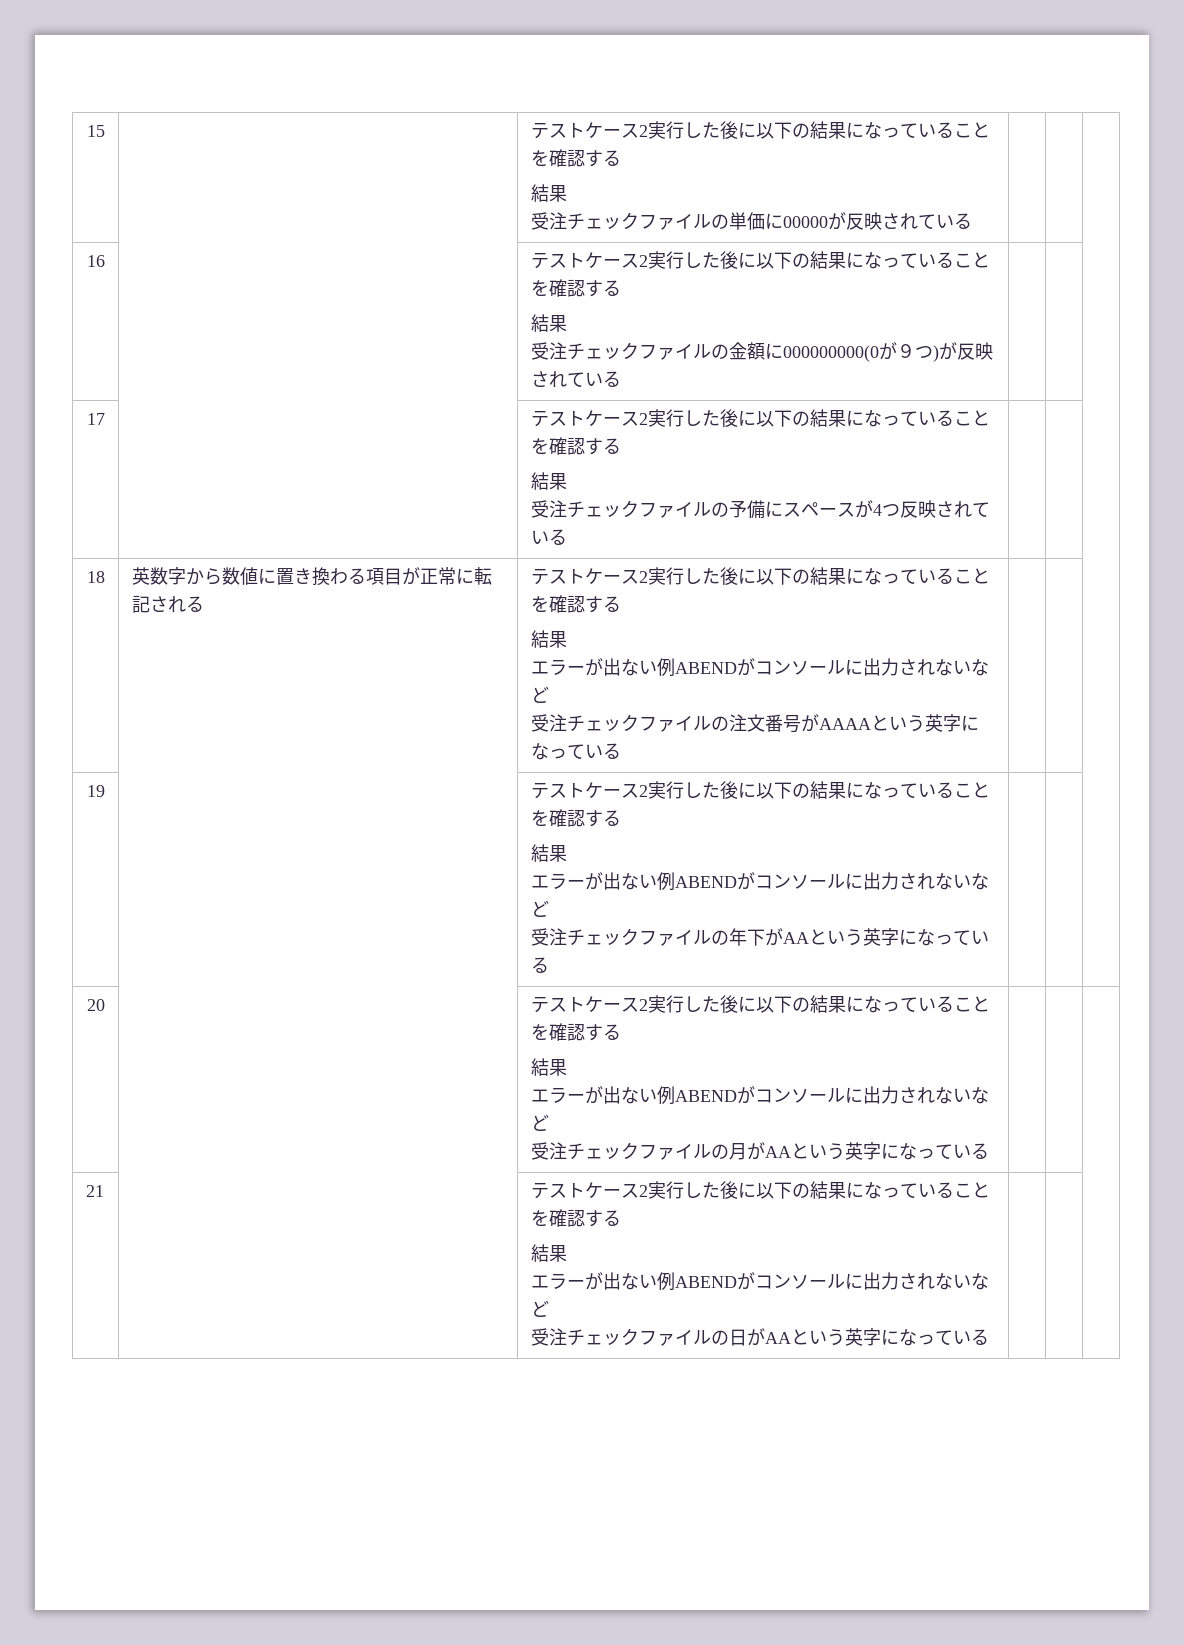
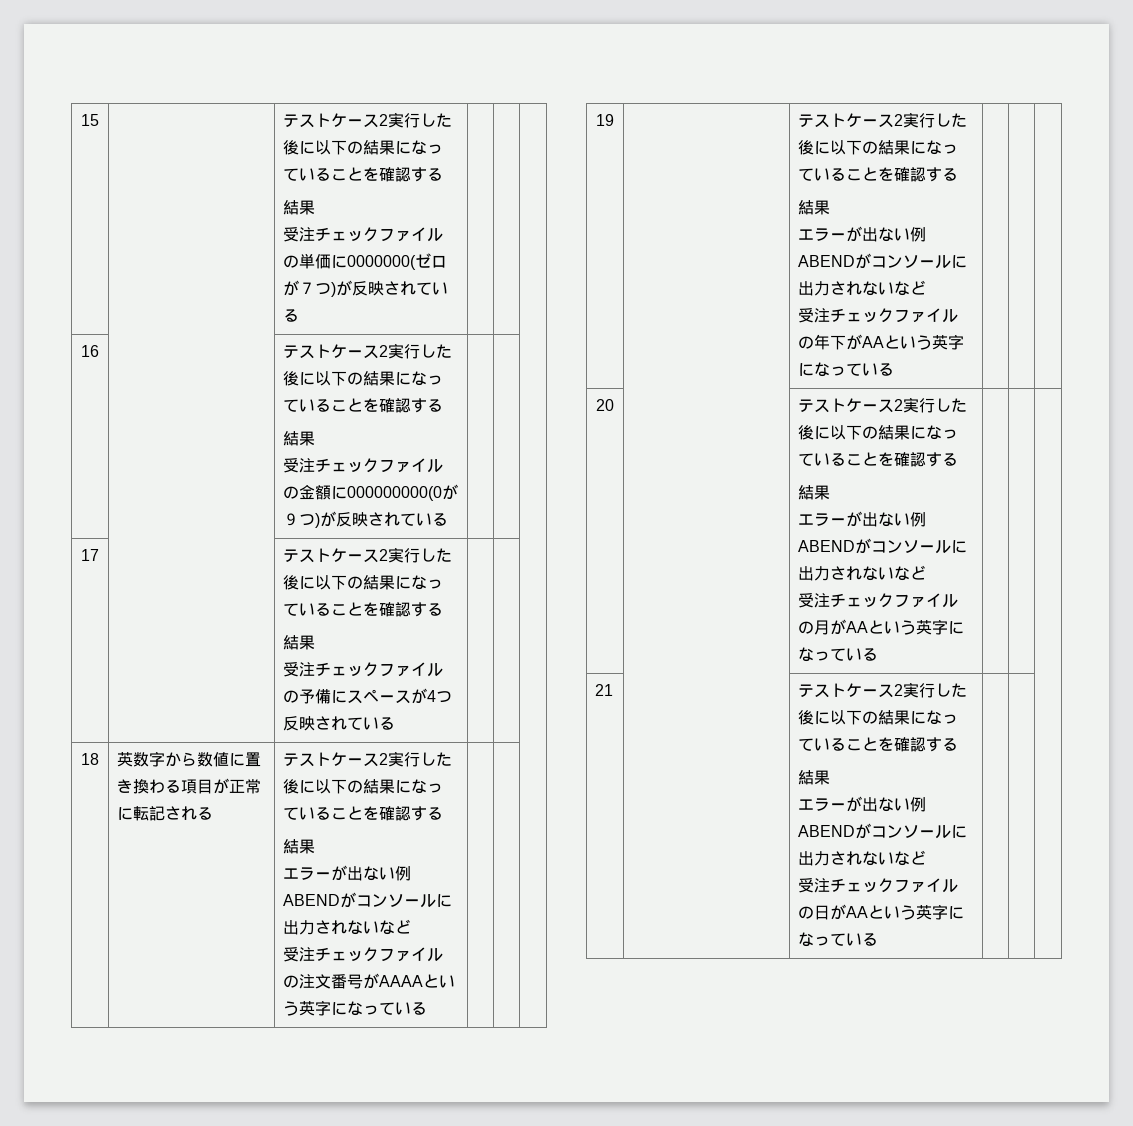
  15 | | テストケース2実行した後に以下の結果になっていることを確認する
  結果
- 受注チェックファイルの単価に00000が反映されている | | |
+ 受注チェックファイルの単価に0000000(ゼロが７つ)が反映されている | | |

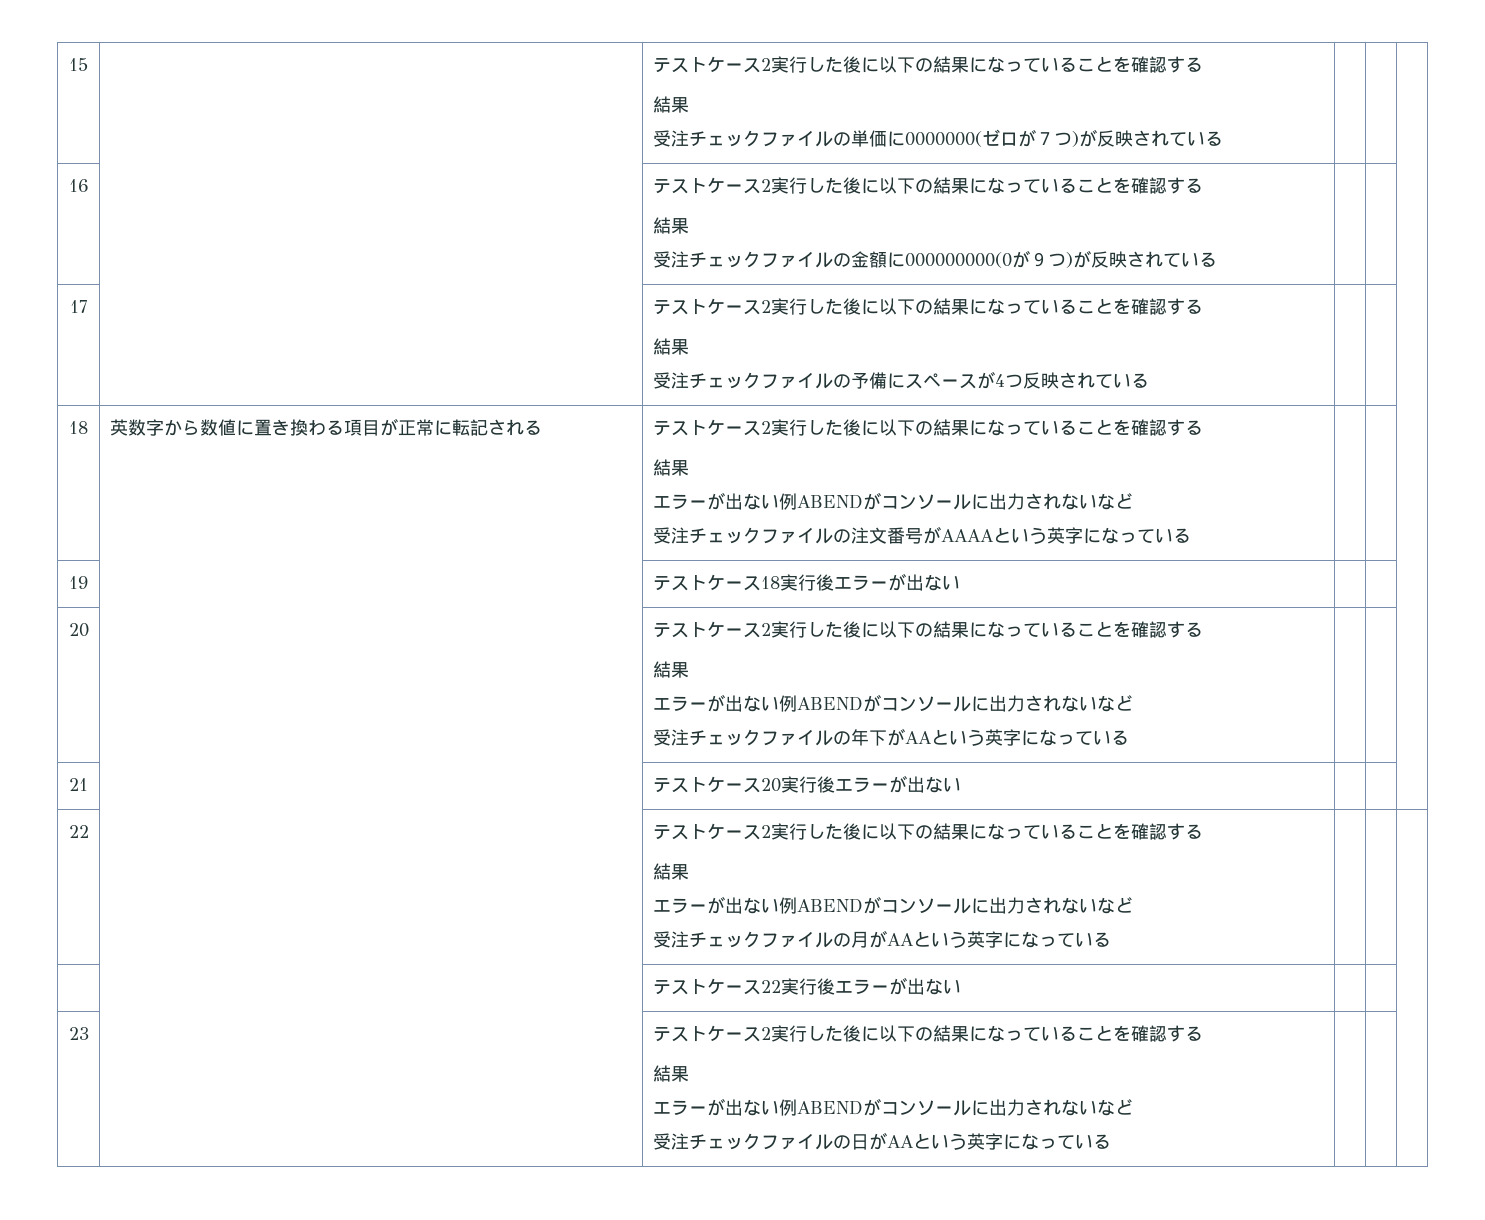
+ テストケース18実行後エラーが出ない | | |
+ 20
- 20
+ 21 | | テストケース20実行後エラーが出ない | | |
+ 22
- 21
+ テストケース22実行後エラーが出ない | | |
+ 23

